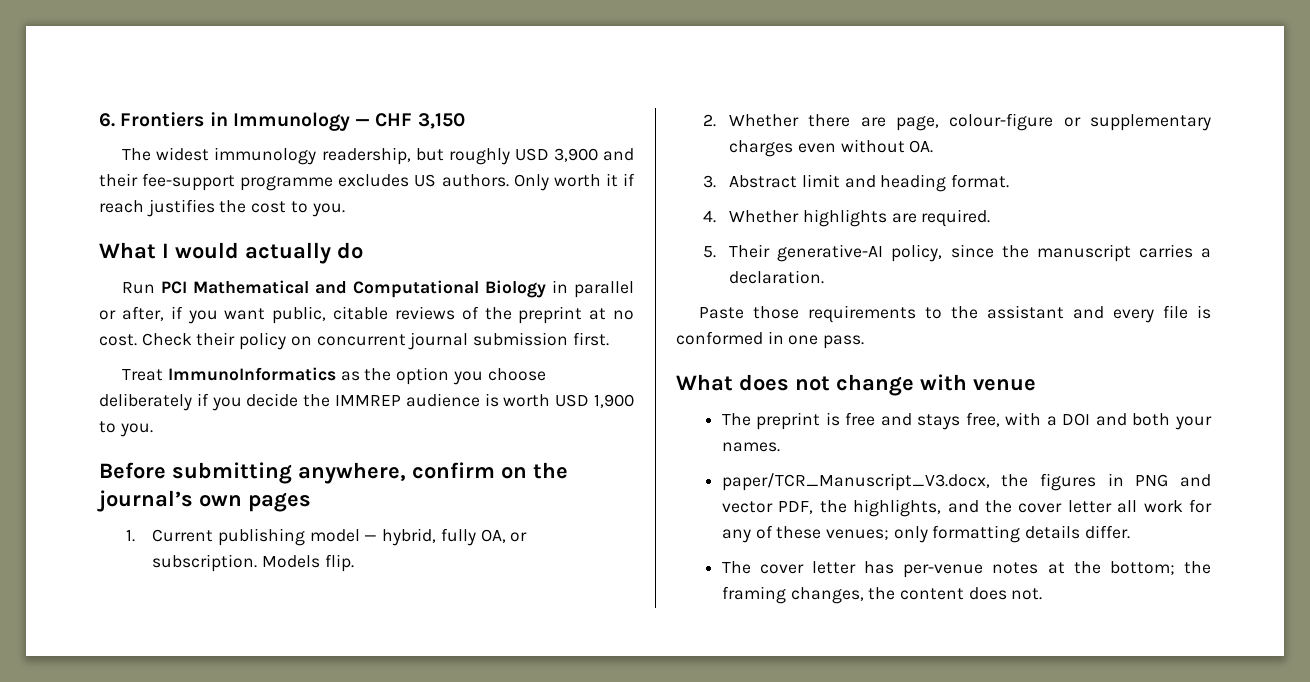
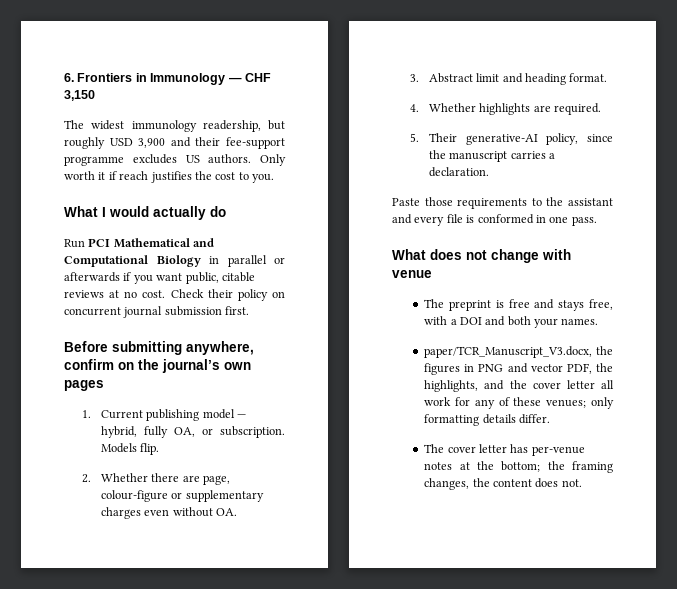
- Run PCI Mathematical and Computational Biology in parallel or after, if you want public, citable reviews of the preprint at no cost.
+ Run PCI Mathematical and Computational Biology in parallel or afterwards if you want public, citable reviews at no cost.
- Treat ImmunoInformatics as the option you choose deliberately if you decide the IMMREP audience is worth USD 1,900 to you.

